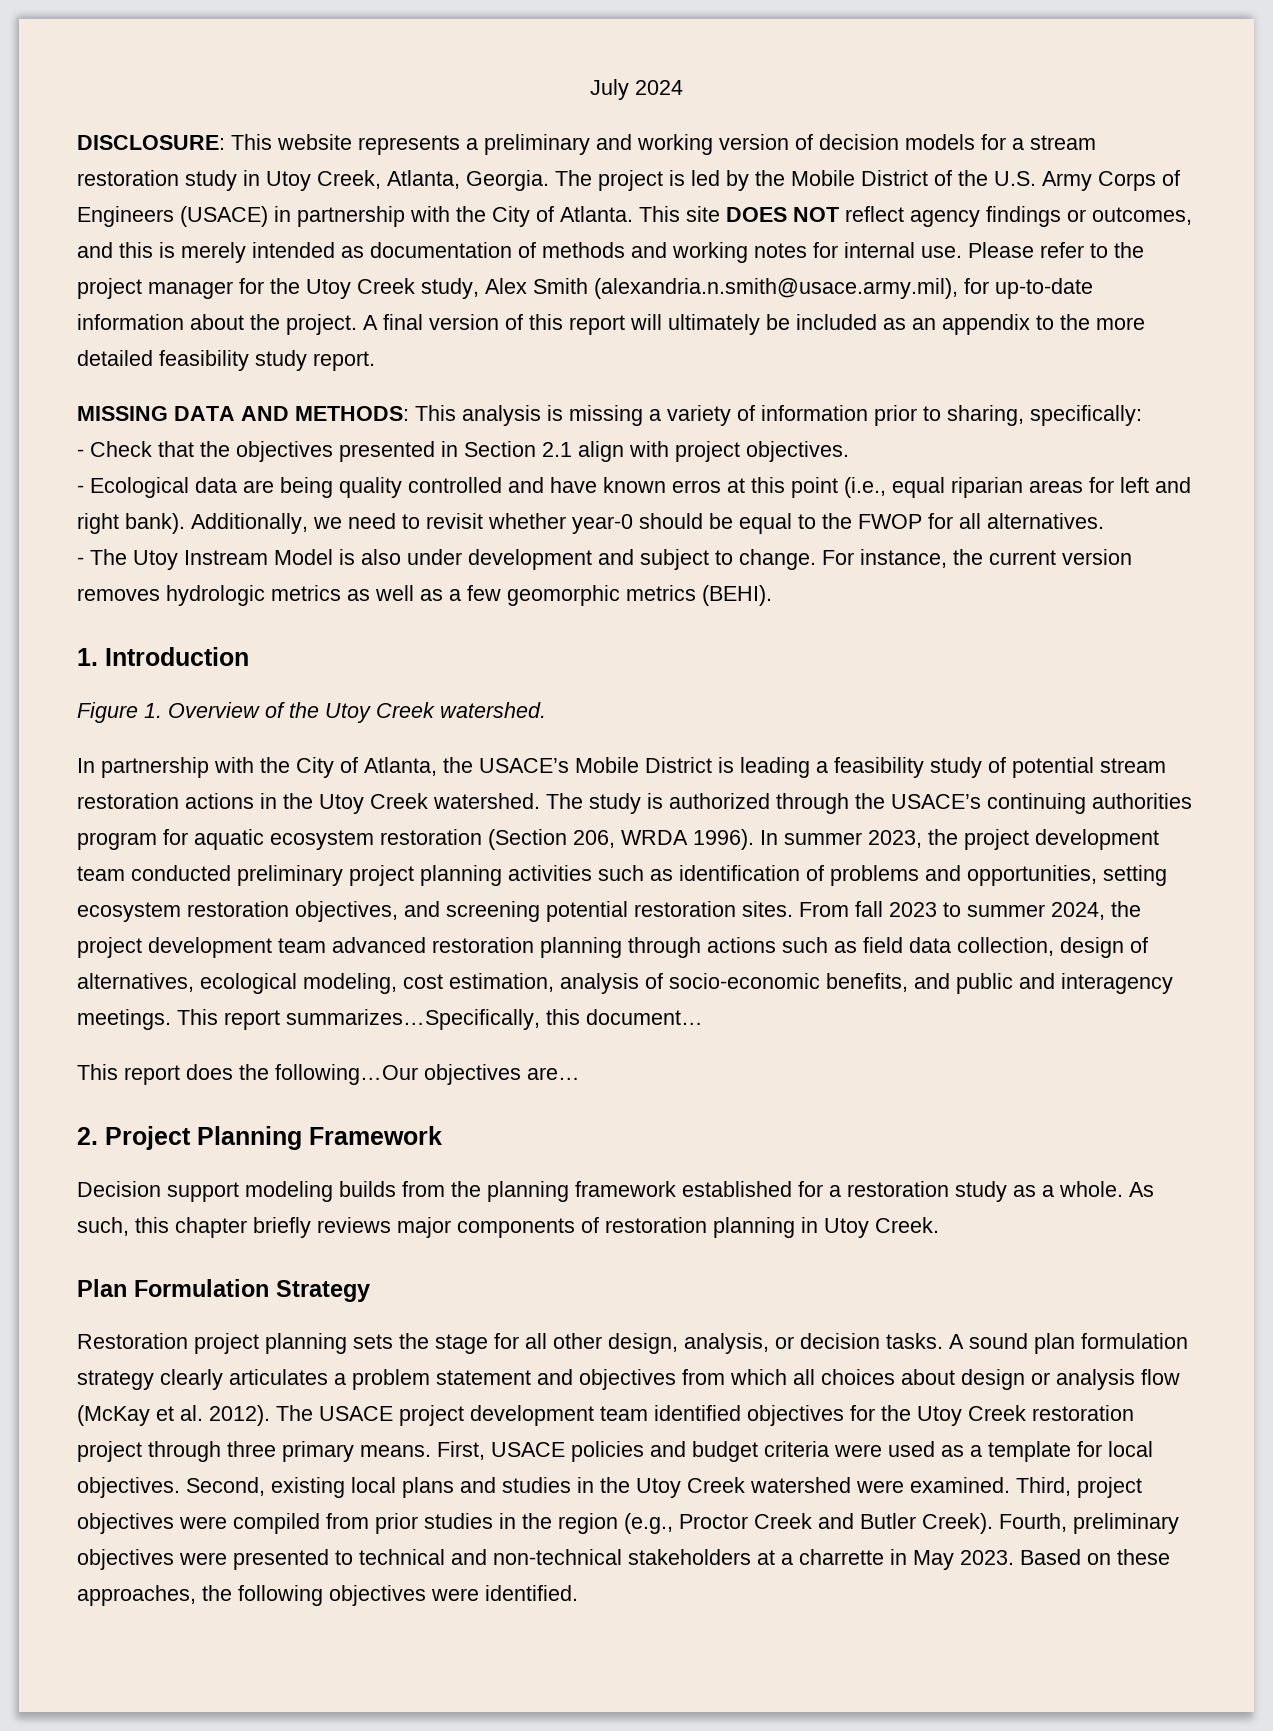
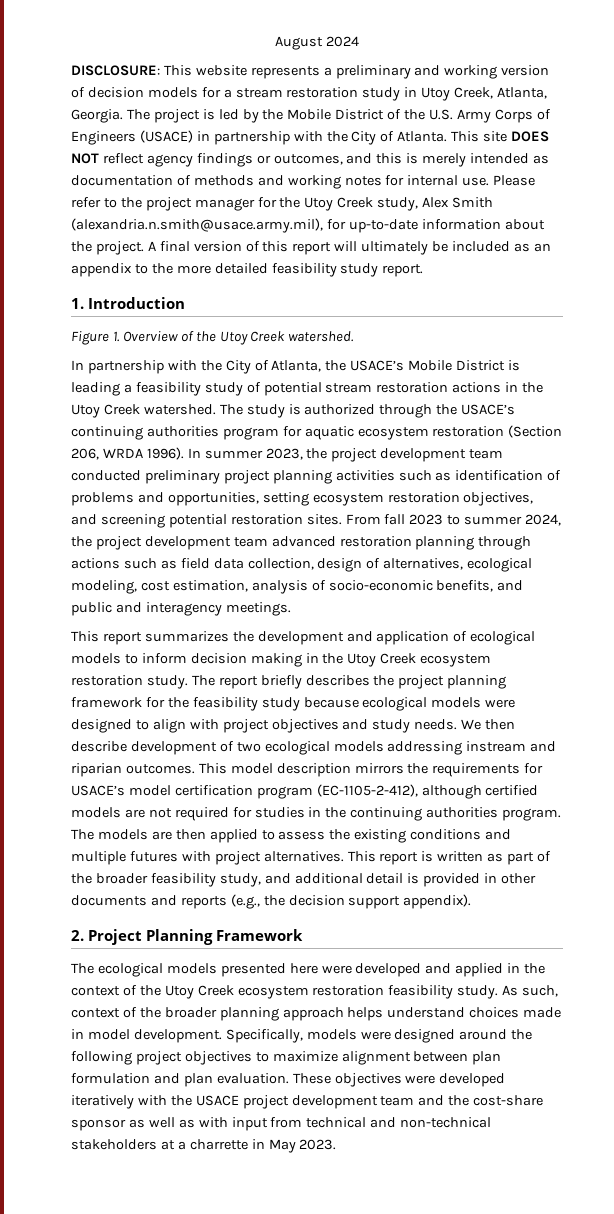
- July 2024
+ August 2024
- MISSING DATA AND METHODS: This analysis is missing a variety of information prior to sharing, specifically:
- - Check that the objectives presented in Section 2.1 align with project objectives.
- - Ecological data are being quality controlled and have known erros at this point (i.e., equal riparian areas for left and right bank). Additionally, we need to revisit whether year-0 should be equal to the FWOP for all alternatives.
- - The Utoy Instream Model is also under development and subject to change. For instance, the current version removes hydrologic metrics as well as a few geomorphic metrics (BEHI).
- From fall 2023 to summer 2024, the project development team advanced restoration planning through actions such as field data collection, design of alternatives, ecological modeling, cost estimation, analysis of socio-economic benefits, and public and interagency meetings. This report summarizes…Specifically, this document…
- This report does the following…Our objectives are…
+ From fall 2023 to summer 2024, the project development team advanced restoration planning through actions such as field data collection, design of alternatives, ecological modeling, cost estimation, analysis of socio-economic benefits, and public and interagency meetings.
+ This report summarizes the development and application of ecological models to inform decision making in the Utoy Creek ecosystem restoration study. The report briefly describes the project planning framework for the feasibility study because ecological models were designed to align with project objectives and study needs. We then describe development of two ecological models addressing instream and riparian outcomes. This model description mirrors the requirements for USACE’s model certification program (EC-1105-2-412), although certified models are not required for studies in the continuing authorities program. The models are then applied to assess the existing conditions and multiple futures with project alternatives. This report is written as part of the broader feasibility study, and additional detail is provided in other documents and reports (e.g., the decision support appendix).
  2. Project Planning Framework
- Decision support modeling builds from the planning framework established for a restoration study as a whole. As such, this chapter briefly reviews major components of restoration planning in Utoy Creek.
- Plan Formulation Strategy
- Restoration project planning sets the stage for all other design, analysis, or decision tasks. A sound plan formulation strategy clearly articulates a problem statement and objectives from which all choices about design or analysis flow (McKay et al. 2012). The USACE project development team identified objectives for the Utoy Creek restoration project through three primary means. First, USACE policies and budget criteria were used as a template for local objectives. Second, existing local plans and studies in the Utoy Creek watershed were examined. Third, project objectives were compiled from prior studies in the region (e.g., Proctor Creek and Butler Creek). Fourth, preliminary objectives were presented to technical and non-technical stakeholders at a charrette in May 2023. Based on these approaches, the following objectives were identified.
+ The ecological models presented here were developed and applied in the context of the Utoy Creek ecosystem restoration feasibility study. As such, context of the broader planning approach helps understand choices made in model development. Specifically, models were designed around the following project objectives to maximize alignment between plan formulation and plan evaluation. These objectives were developed iteratively with the USACE project development team and the cost-share sponsor as well as with input from technical and non-technical stakeholders at a charrette in May 2023.

